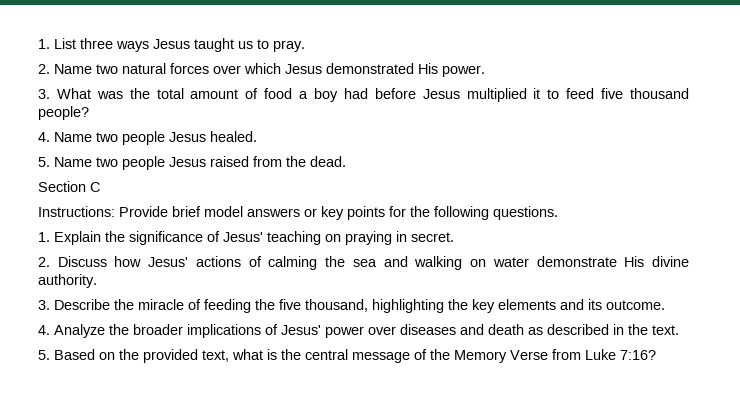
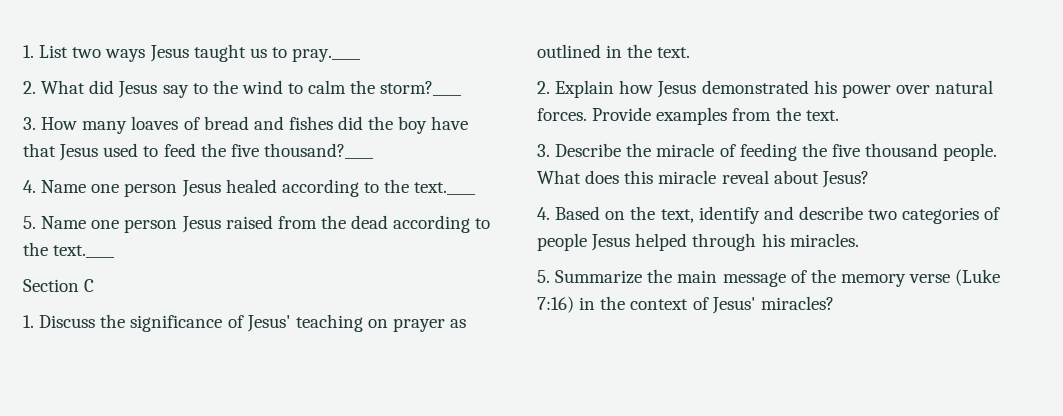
- 1. List three ways Jesus taught us to pray.
- 2. Name two natural forces over which Jesus demonstrated His power.
- 3. What was the total amount of food a boy had before Jesus multiplied it to feed five thousand people?
- 4. Name two people Jesus healed.
+ 1. List two ways Jesus taught us to pray.____
+ 2. What did Jesus say to the wind to calm the storm?____
+ 3. How many loaves of bread and fishes did the boy have that Jesus used to feed the five thousand?____
+ 4. Name one person Jesus healed according to the text.____
- 5. Name two people Jesus raised from the dead.
+ 5. Name one person Jesus raised from the dead according to the text.____
  Section C
- Instructions: Provide brief model answers or key points for the following questions.
- 1. Explain the significance of Jesus' teaching on praying in secret.
- 2. Discuss how Jesus' actions of calming the sea and walking on water demonstrate His divine authority.
+ 1. Discuss the significance of Jesus' teaching on prayer as outlined in the text.
+ 2. Explain how Jesus demonstrated his power over natural forces. Provide examples from the text.
- 3. Describe the miracle of feeding the five thousand, highlighting the key elements and its outcome.
- 4. Analyze the broader implications of Jesus' power over diseases and death as described in the text.
- 5. Based on the provided text, what is the central message of the Memory Verse from Luke 7:16?
+ 3. Describe the miracle of feeding the five thousand people. What does this miracle reveal about Jesus?
+ 4. Based on the text, identify and describe two categories of people Jesus helped through his miracles.
+ 5. Summarize the main message of the memory verse (Luke 7:16) in the context of Jesus' miracles?

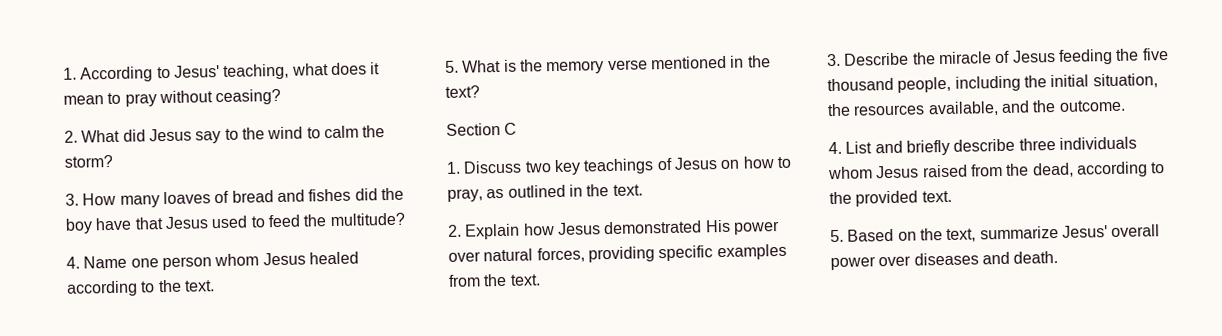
- 1. List two ways Jesus taught us to pray.____
+ 1. According to Jesus' teaching, what does it mean to pray without ceasing?
- 2. What did Jesus say to the wind to calm the storm?____
+ 2. What did Jesus say to the wind to calm the storm?
- 3. How many loaves of bread and fishes did the boy have that Jesus used to feed the five thousand?____
+ 3. How many loaves of bread and fishes did the boy have that Jesus used to feed the multitude?
- 4. Name one person Jesus healed according to the text.____
- 5. Name one person Jesus raised from the dead according to the text.____
+ 4. Name one person whom Jesus healed according to the text.
+ 5. What is the memory verse mentioned in the text?
  Section C
- 1. Discuss the significance of Jesus' teaching on prayer as outlined in the text.
+ 1. Discuss two key teachings of Jesus on how to pray, as outlined in the text.
- 2. Explain how Jesus demonstrated his power over natural forces. Provide examples from the text.
+ 2. Explain how Jesus demonstrated His power over natural forces, providing specific examples from the text.
- 3. Describe the miracle of feeding the five thousand people. What does this miracle reveal about Jesus?
- 4. Based on the text, identify and describe two categories of people Jesus helped through his miracles.
- 5. Summarize the main message of the memory verse (Luke 7:16) in the context of Jesus' miracles?
+ 3. Describe the miracle of Jesus feeding the five thousand people, including the initial situation, the resources available, and the outcome.
+ 4. List and briefly describe three individuals whom Jesus raised from the dead, according to the provided text.
+ 5. Based on the text, summarize Jesus' overall power over diseases and death.

